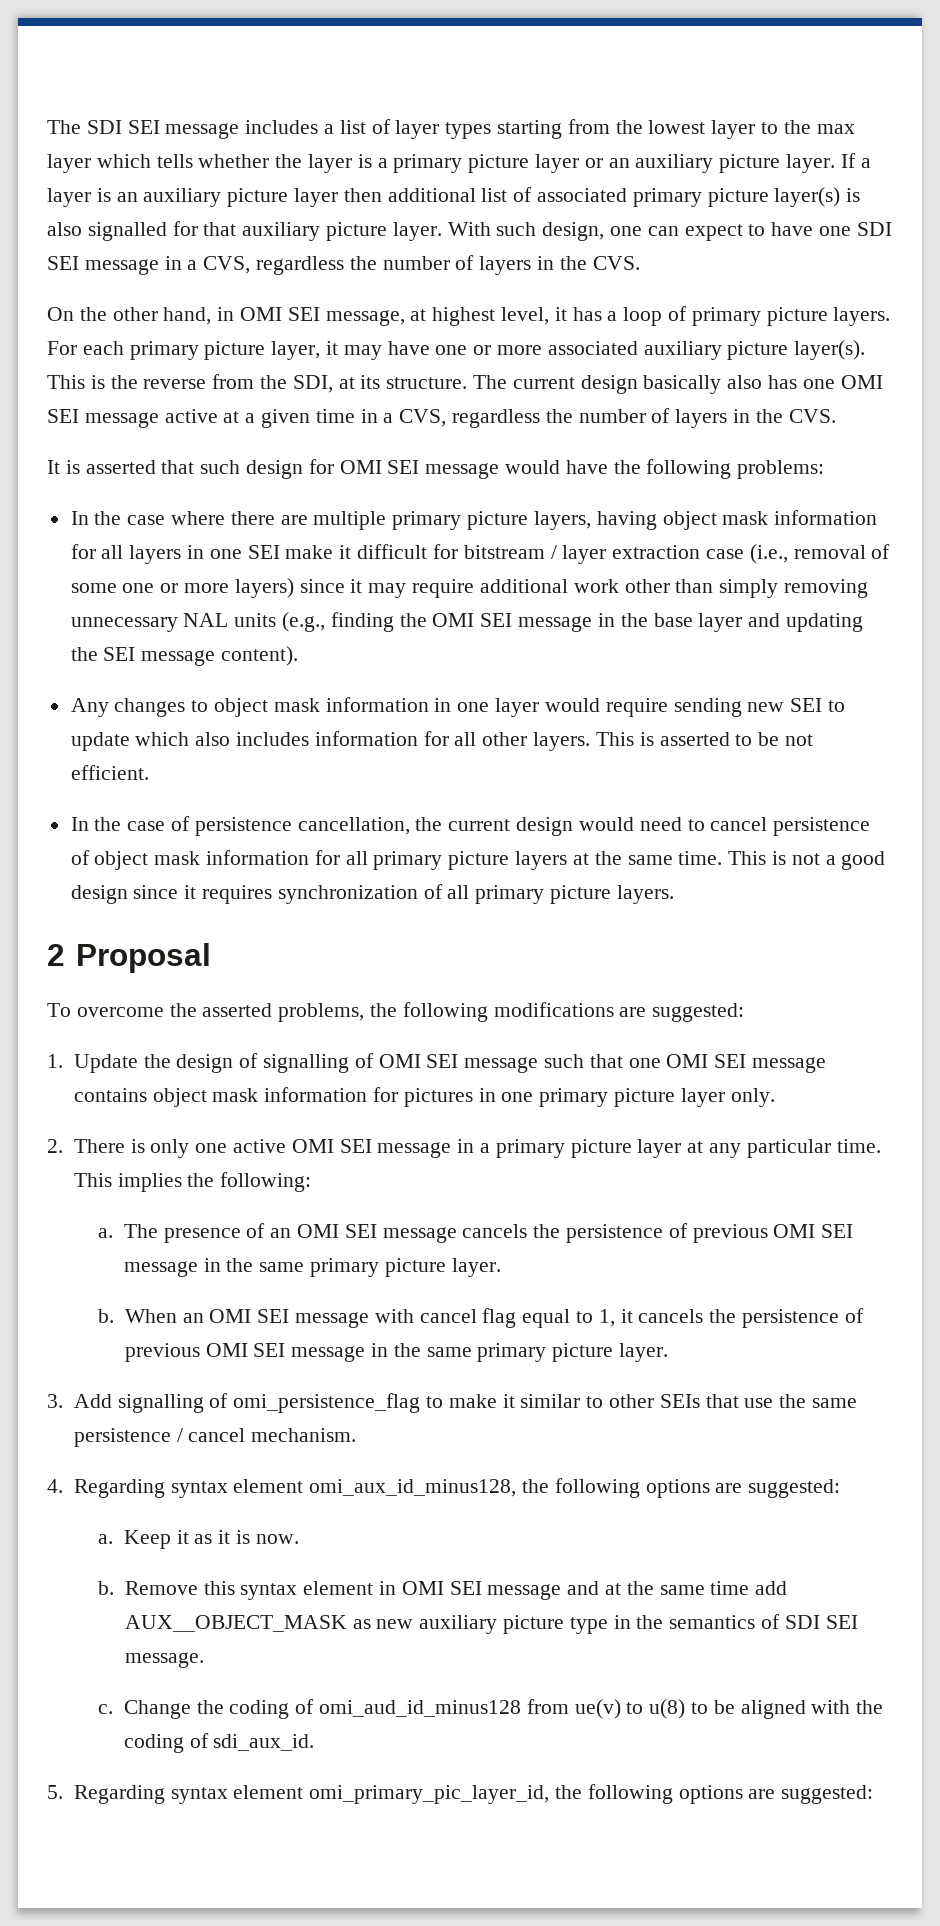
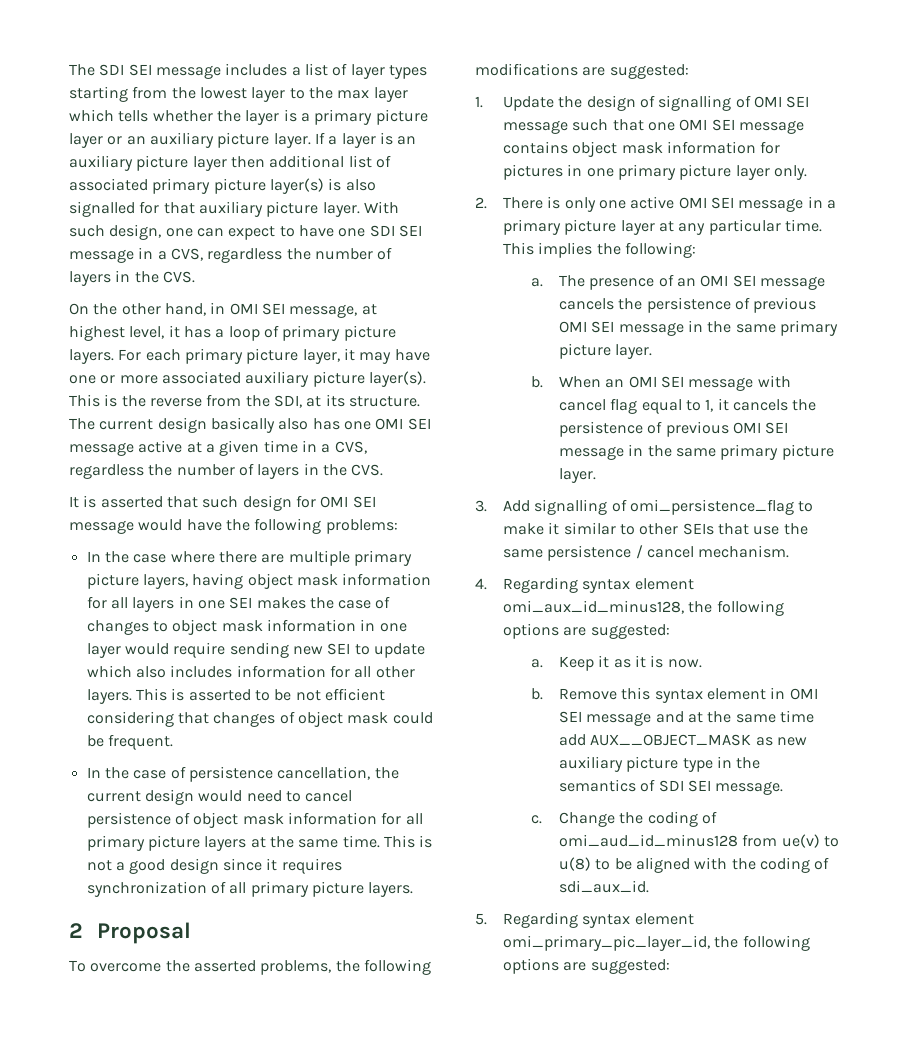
- In the case where there are multiple primary picture layers, having object mask information for all layers in one SEI make it difficult for bitstream / layer extraction case (i.e., removal of some one or more layers) since it may require additional work other than simply removing unnecessary NAL units (e.g., finding the OMI SEI message in the base layer and updating the SEI message content).
- Any changes to object mask information in one layer would require sending new SEI to update which also includes information for all other layers.
+ In the case where there are multiple primary picture layers, having object mask information for all layers in one SEI makes the case of changes to object mask information in one layer would require sending new SEI to update which also includes information for all other layers.
- This is asserted to be not efficient.
+ This is asserted to be not efficient considering that changes of object mask could be frequent.

